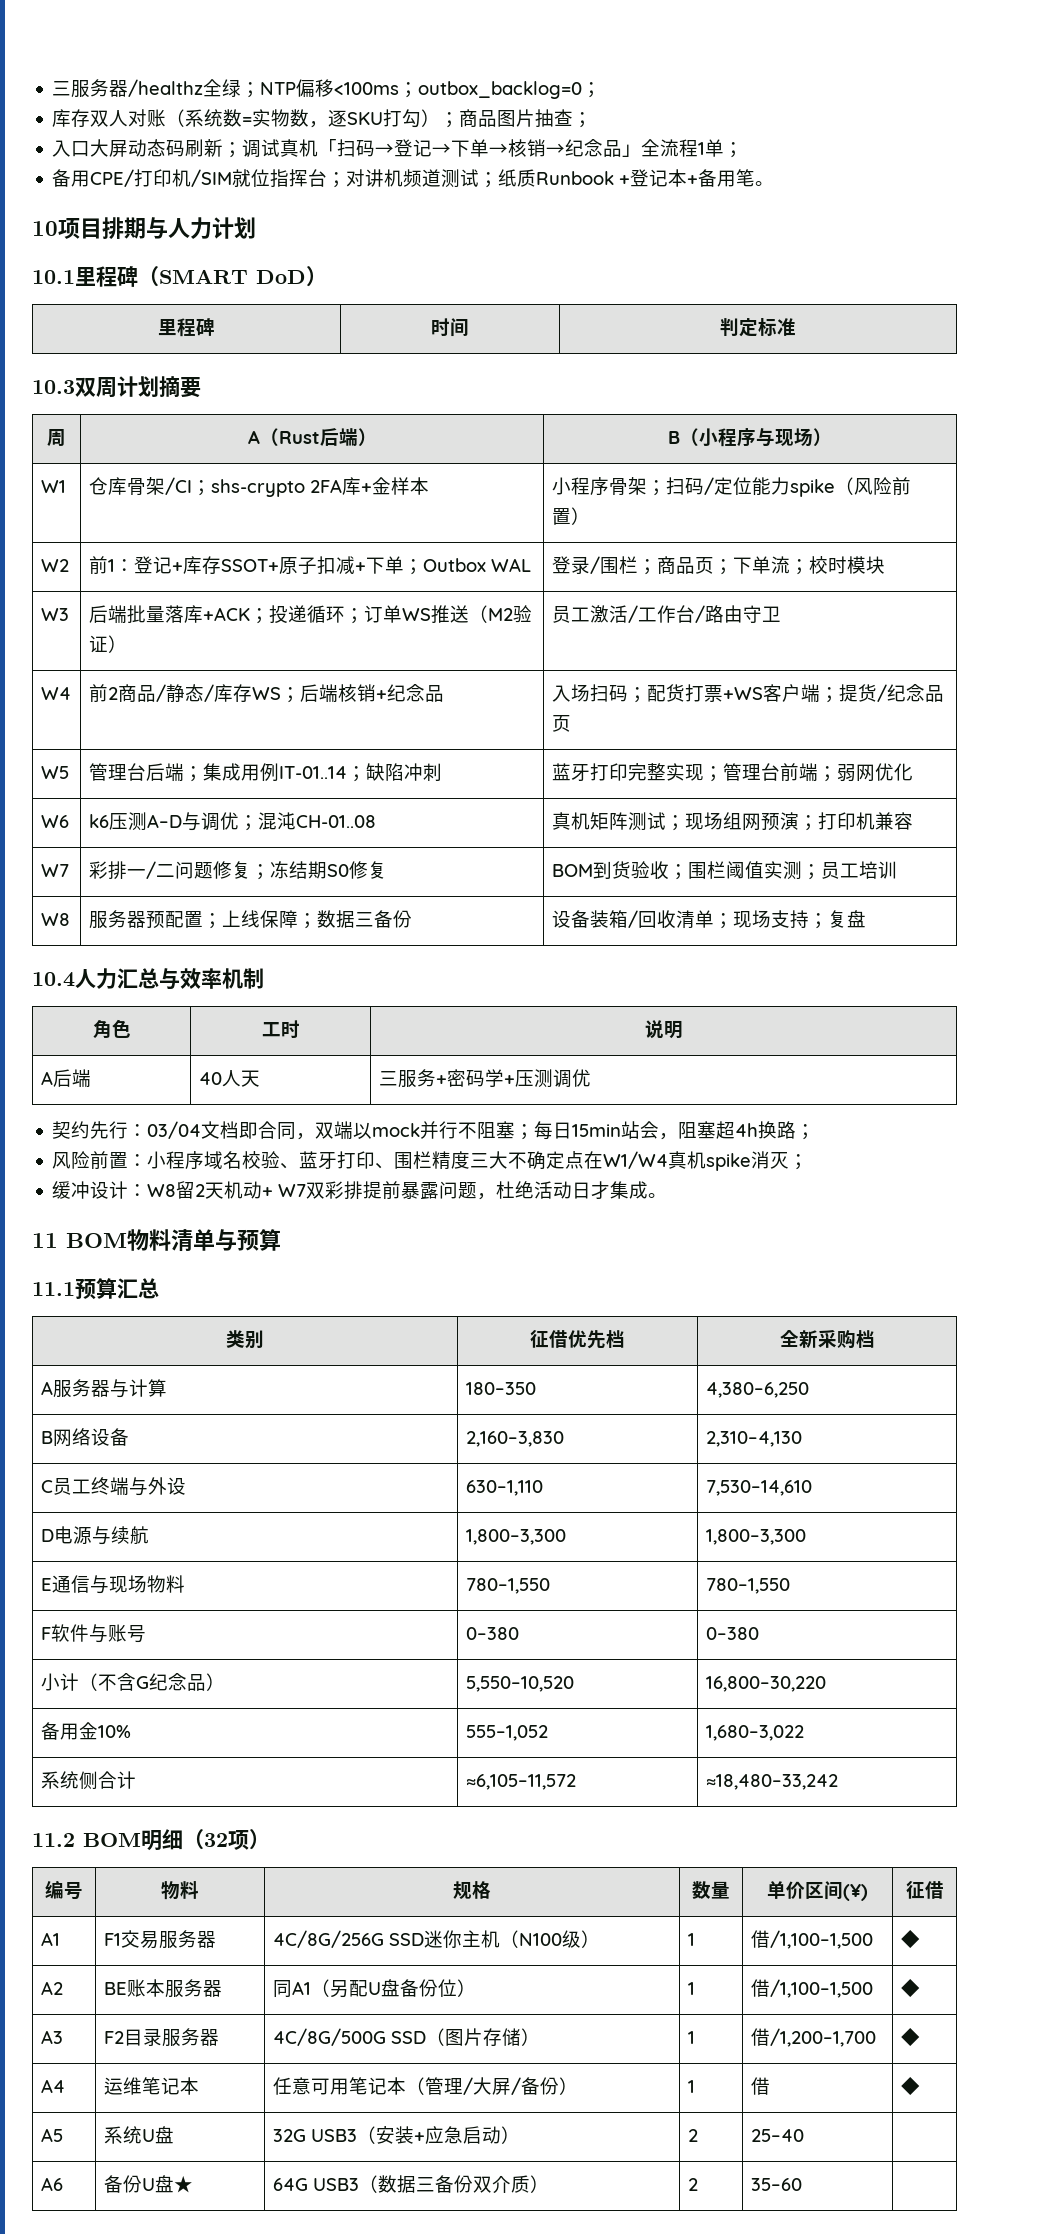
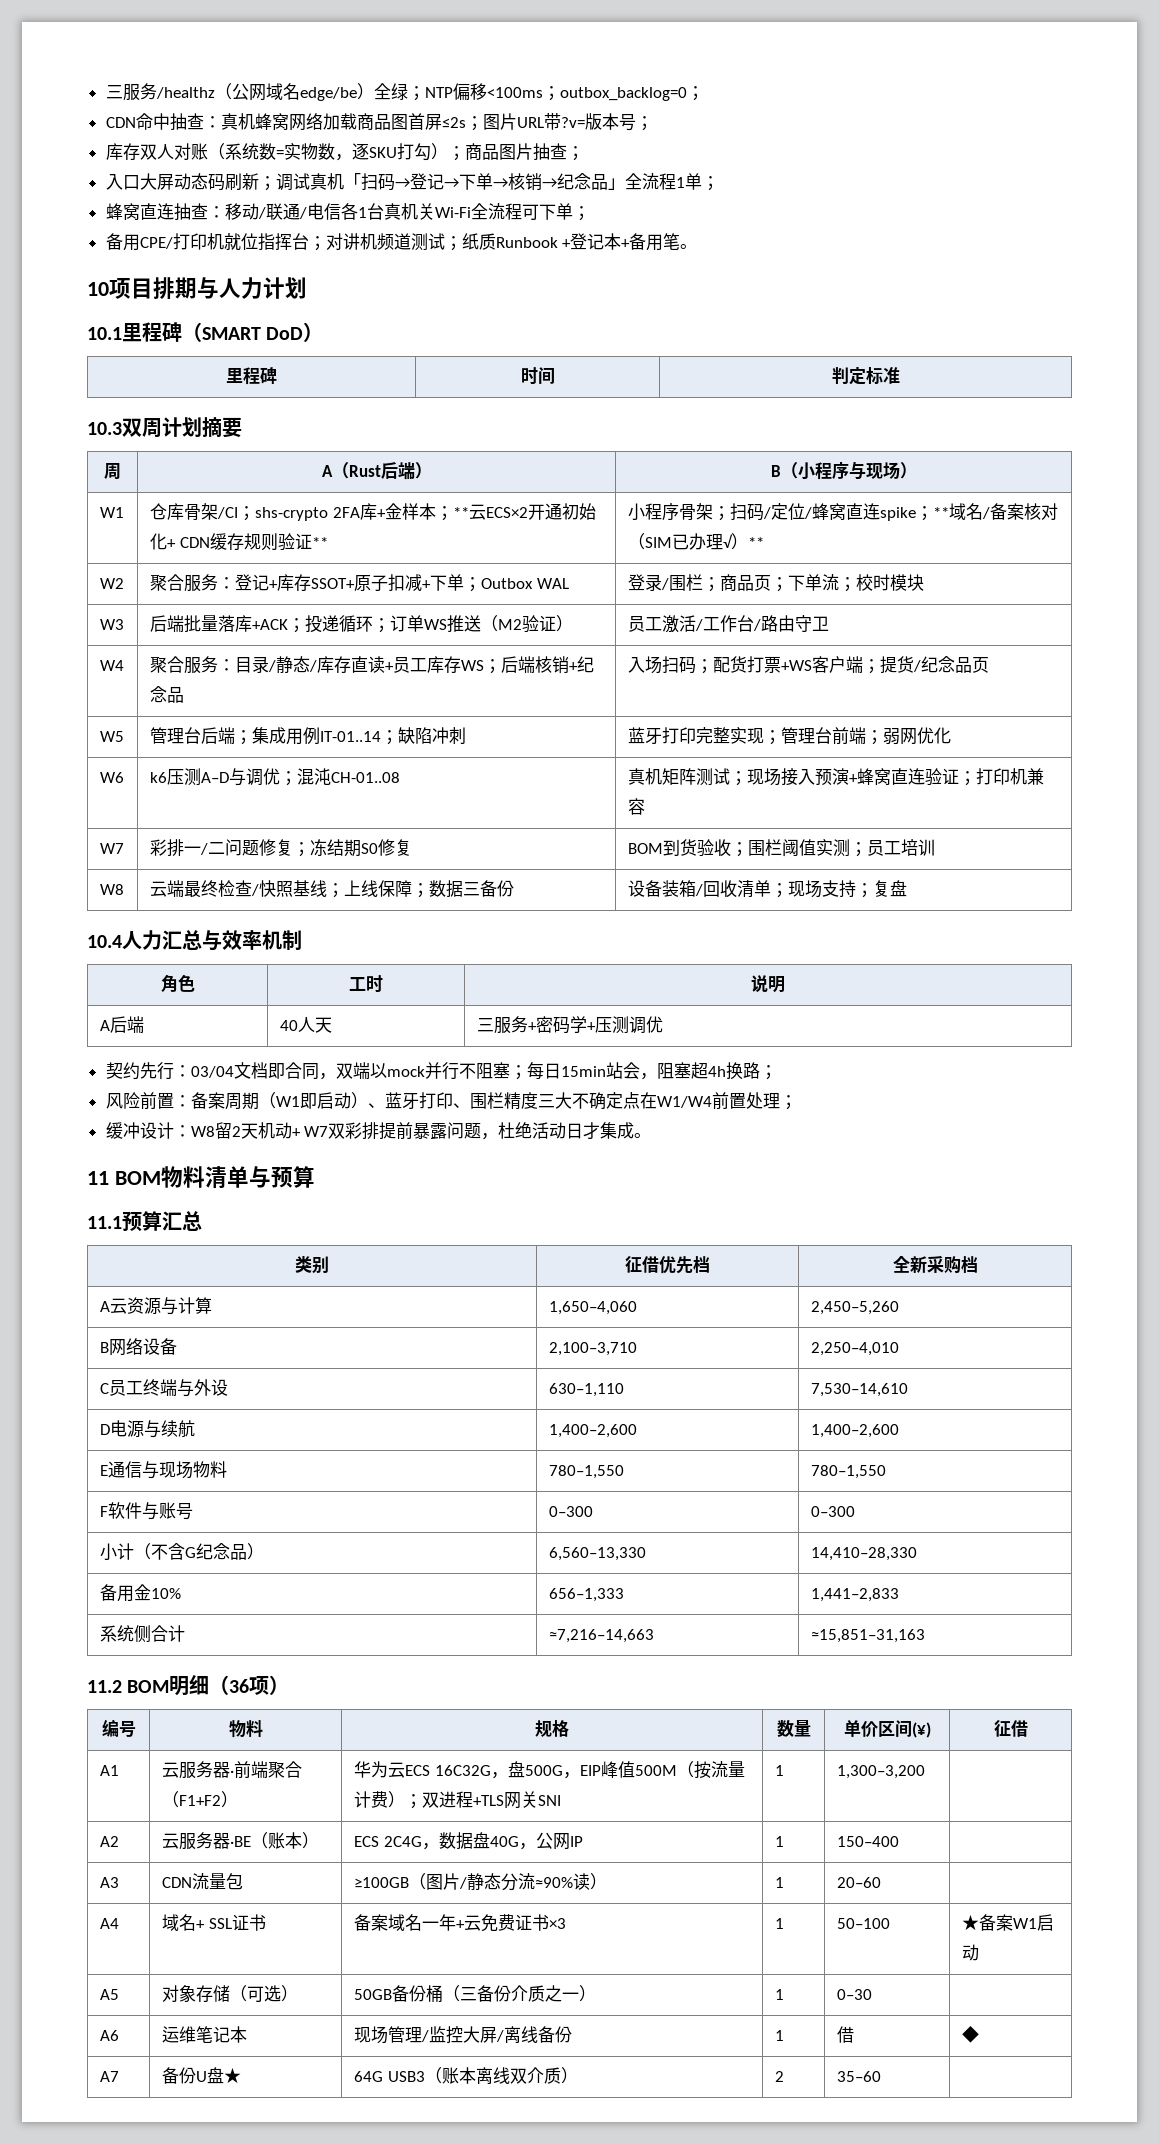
- 三服务器/healthz全绿；NTP偏移<100ms；outbox_backlog=0；
+ 三服务/healthz（公网域名edge/be）全绿；NTP偏移<100ms；outbox_backlog=0；
+ CDN命中抽查：真机蜂窝网络加载商品图首屏≤2s；图片URL带?v=版本号；
+ 蜂窝直连抽查：移动/联通/电信各1台真机关Wi-Fi全流程可下单；
- 备用CPE/打印机/SIM就位指挥台；对讲机频道测试；纸质Runbook +登记本+备用笔。
+ 备用CPE/打印机就位指挥台；对讲机频道测试；纸质Runbook +登记本+备用笔。
- 仓库骨架/CI；shs-crypto 2FA库+金样本
+ 仓库骨架/CI；shs-crypto 2FA库+金样本；**云ECS×2开通初始化+ CDN缓存规则验证**
- 小程序骨架；扫码/定位能力spike（风险前置）
+ 小程序骨架；扫码/定位/蜂窝直连spike；**域名/备案核对（SIM已办理√）**
- W2 | 前1：登记+库存SSOT+原子扣减+下单；Outbox WAL | 登录/围栏；商品页；下单流；校时模块
+ W2 | 聚合服务：登记+库存SSOT+原子扣减+下单；Outbox WAL | 登录/围栏；商品页；下单流；校时模块
- W4 | 前2商品/静态/库存WS；后端核销+纪念品 | 入场扫码；配货打票+WS客户端；提货/纪念品页
+ W4 | 聚合服务：目录/静态/库存直读+员工库存WS；后端核销+纪念品 | 入场扫码；配货打票+WS客户端；提货/纪念品页
- W6 | k6压测A–D与调优；混沌CH-01..08 | 真机矩阵测试；现场组网预演；打印机兼容
+ W6 | k6压测A–D与调优；混沌CH-01..08 | 真机矩阵测试；现场接入预演+蜂窝直连验证；打印机兼容
- W8 | 服务器预配置；上线保障；数据三备份 | 设备装箱/回收清单；现场支持；复盘
+ W8 | 云端最终检查/快照基线；上线保障；数据三备份 | 设备装箱/回收清单；现场支持；复盘
- 风险前置：小程序域名校验、蓝牙打印、围栏精度三大不确定点在W1/W4真机spike消灭；
+ 风险前置：备案周期（W1即启动）、蓝牙打印、围栏精度三大不确定点在W1/W4前置处理；
- A服务器与计算 | 180–350 | 4,380–6,250
+ A云资源与计算 | 1,650–4,060 | 2,450–5,260
- B网络设备 | 2,160–3,830 | 2,310–4,130
+ B网络设备 | 2,100–3,710 | 2,250–4,010
- D电源与续航 | 1,800–3,300 | 1,800–3,300
+ D电源与续航 | 1,400–2,600 | 1,400–2,600
- F软件与账号 | 0–380 | 0–380
+ F软件与账号 | 0–300 | 0–300
- 小计（不含G纪念品） | 5,550–10,520 | 16,800–30,220
+ 小计（不含G纪念品） | 6,560–13,330 | 14,410–28,330
- 备用金10% | 555–1,052 | 1,680–3,022
+ 备用金10% | 656–1,333 | 1,441–2,833
- 系统侧合计 | ≈6,105–11,572 | ≈18,480–33,242
+ 系统侧合计 | ≈7,216–14,663 | ≈15,851–31,163
- 11.2 BOM明细（32项）
+ 11.2 BOM明细（36项）
- A1 | F1交易服务器 | 4C/8G/256G SSD迷你主机（N100级） | 1 | 借/1,100–1,500 | ◆
- A2 | BE账本服务器 | 同A1（另配U盘备份位） | 1 | 借/1,100–1,500 | ◆
- A3 | F2目录服务器 | 4C/8G/500G SSD（图片存储） | 1 | 借/1,200–1,700 | ◆
- A4 | 运维笔记本 | 任意可用笔记本（管理/大屏/备份） | 1 | 借 | ◆
+ A1 | 云服务器·前端聚合（F1+F2） | 华为云ECS 16C32G，盘500G，EIP峰值500M（按流量计费）；双进程+TLS网关SNI | 1 | 1,300–3,200 |
+ A2 | 云服务器·BE（账本） | ECS 2C4G，数据盘40G，公网IP | 1 | 150–400 |
+ A3 | CDN流量包 | ≥100GB（图片/静态分流≈90%读） | 1 | 20–60 |
+ A4 | 域名+ SSL证书 | 备案域名一年+云免费证书×3 | 1 | 50–100 | ★备案W1启动
+ A5 | 对象存储（可选） | 50GB备份桶（三备份介质之一） | 1 | 0–30 |
+ A6 | 运维笔记本 | 现场管理/监控大屏/离线备份 | 1 | 借 | ◆
- A5 | 系统U盘 | 32G USB3（安装+应急启动） | 2 | 25–40 |
- A6 | 备份U盘★ | 64G USB3（数据三备份双介质） | 2 | 35–60 |
+ A7 | 备份U盘★ | 64G USB3（账本离线双介质） | 2 | 35–60 |

